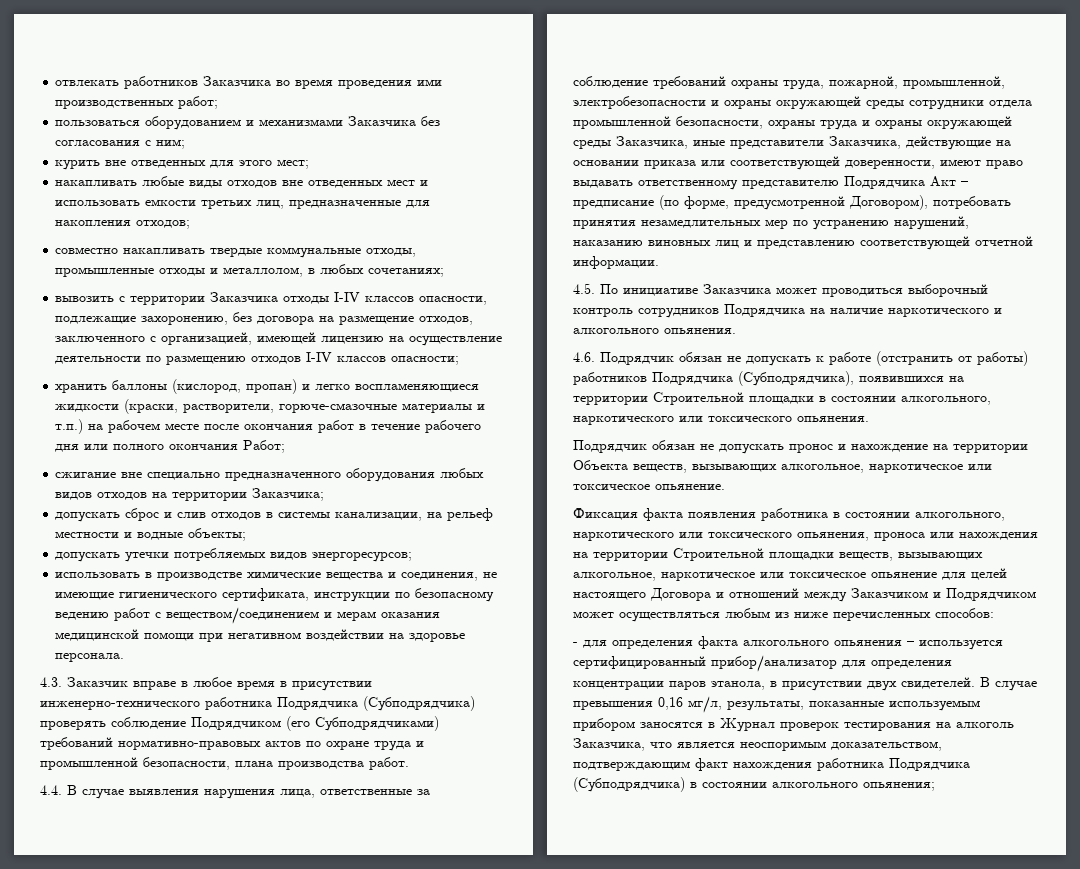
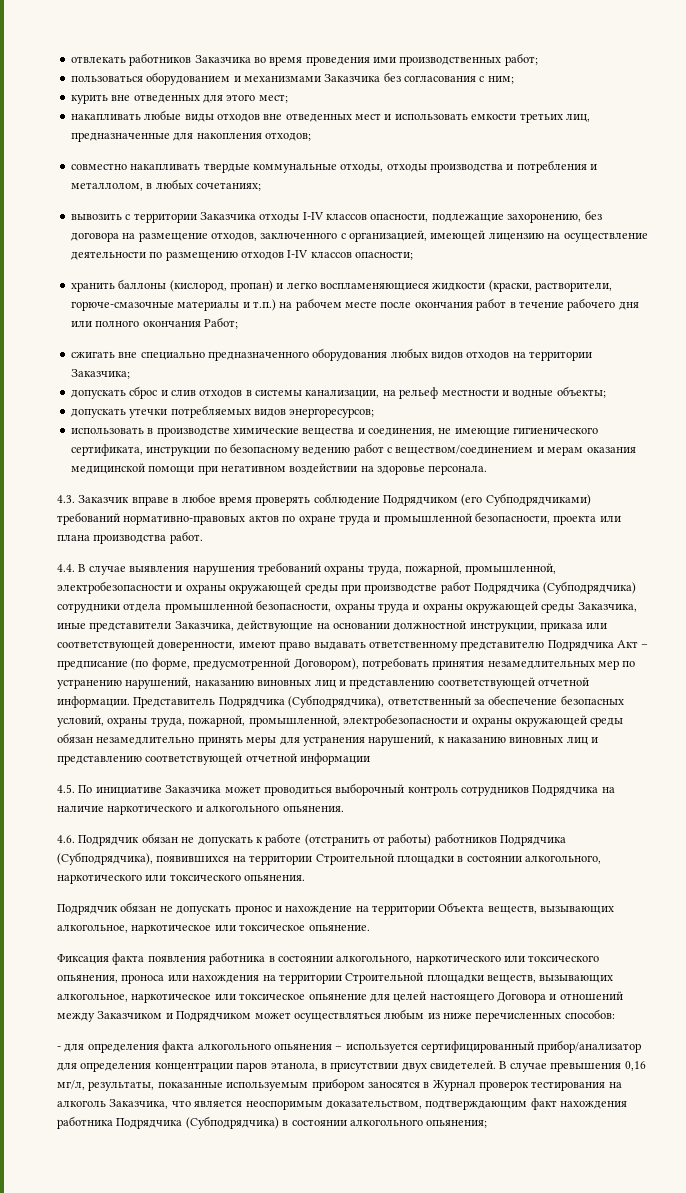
- совместно накапливать твердые коммунальные отходы, промышленные отходы и металлолом, в любых сочетаниях;
+ совместно накапливать твердые коммунальные отходы, отходы производства и потребления и металлолом, в любых сочетаниях;
- сжигание вне специально предназначенного оборудования любых видов отходов на территории Заказчика;
+ сжигать вне специально предназначенного оборудования любых видов отходов на территории Заказчика;
- 4.3. Заказчик вправе в любое время в присутствии инженерно-технического работника Подрядчика (Субподрядчика) проверять соблюдение Подрядчиком (его Субподрядчиками) требований нормативно-правовых актов по охране труда и промышленной безопасности, плана производства работ.
+ 4.3. Заказчик вправе в любое время проверять соблюдение Подрядчиком (его Субподрядчиками) требований нормативно-правовых актов по охране труда и промышленной безопасности, проекта или плана производства работ.
- 4.4. В случае выявления нарушения лица, ответственные за соблюдение требований охраны труда, пожарной, промышленной, электробезопасности и охраны окружающей среды сотрудники отдела промышленной безопасности, охраны труда и охраны окружающей среды Заказчика, иные представители Заказчика, действующие на основании приказа или соответствующей доверенности, имеют право выдавать ответственному представителю Подрядчика Акт – предписание (по форме, предусмотренной Договором), потребовать принятия незамедлительных мер по устранению нарушений, наказанию виновных лиц и представлению соответствующей отчетной информации.
+ 4.4. В случае выявления нарушения требований охраны труда, пожарной, промышленной, электробезопасности и охраны окружающей среды при производстве работ Подрядчика (Субподрядчика) сотрудники отдела промышленной безопасности, охраны труда и охраны окружающей среды Заказчика, иные представители Заказчика, действующие на основании должностной инструкции, приказа или соответствующей доверенности, имеют право выдавать ответственному представителю Подрядчика Акт – предписание (по форме, предусмотренной Договором), потребовать принятия незамедлительных мер по устранению нарушений, наказанию виновных лиц и представлению соответствующей отчетной информации. Представитель Подрядчика (Субподрядчика), ответственный за обеспечение безопасных условий, охраны труда, пожарной, промышленной, электробезопасности и охраны окружающей среды обязан незамедлительно принять меры для устранения нарушений, к наказанию виновных лиц и представлению соответствующей отчетной информации

